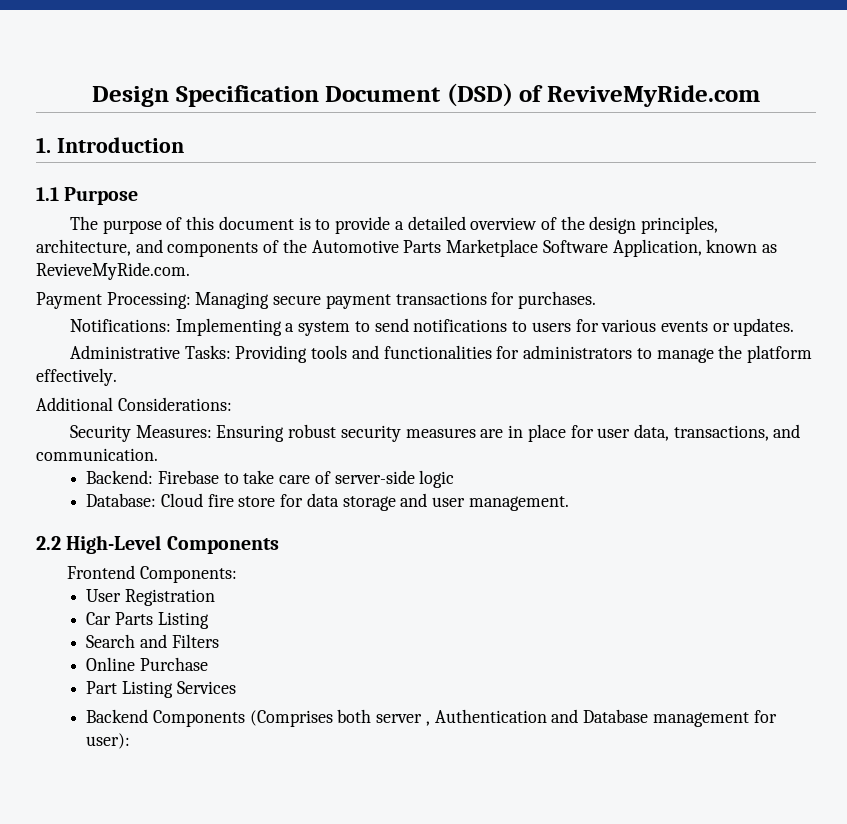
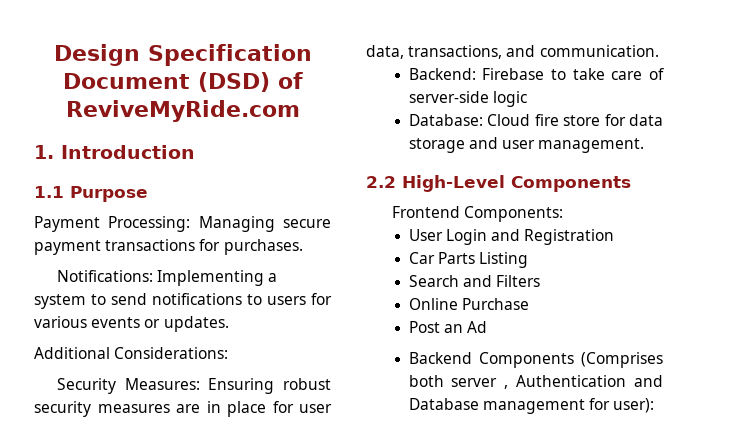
- The purpose of this document is to provide a detailed overview of the design principles, architecture, and components of the Automotive Parts Marketplace Software Application, known as RevieveMyRide.com.
- Administrative Tasks: Providing tools and functionalities for administrators to manage the platform effectively.
- User Registration
+ User Login and Registration
- Part Listing Services
+ Post an Ad

